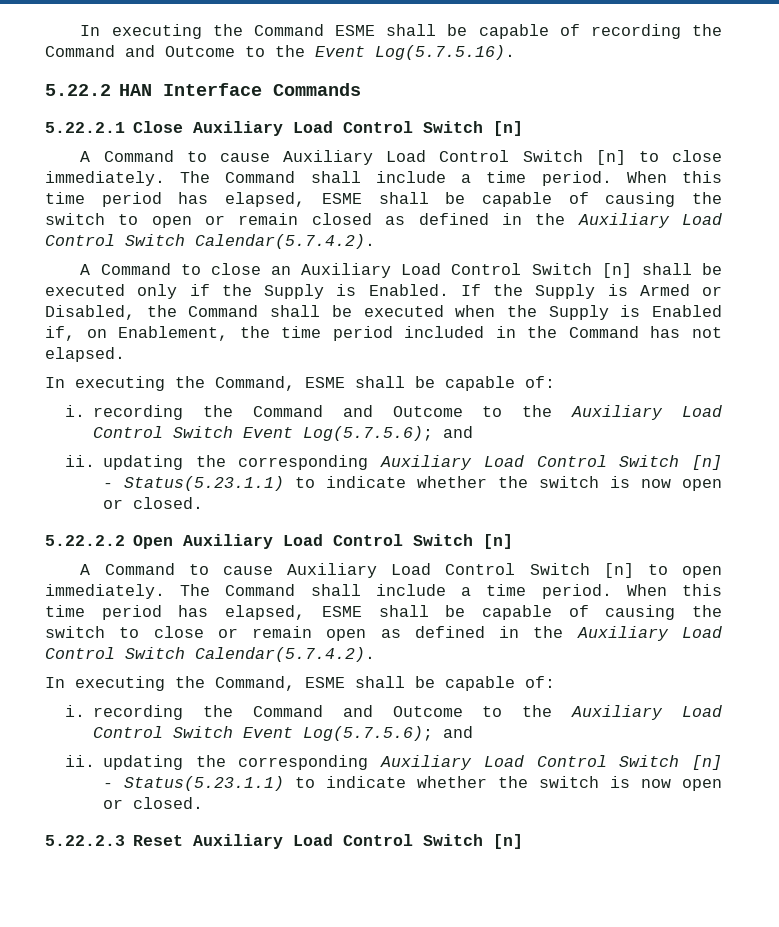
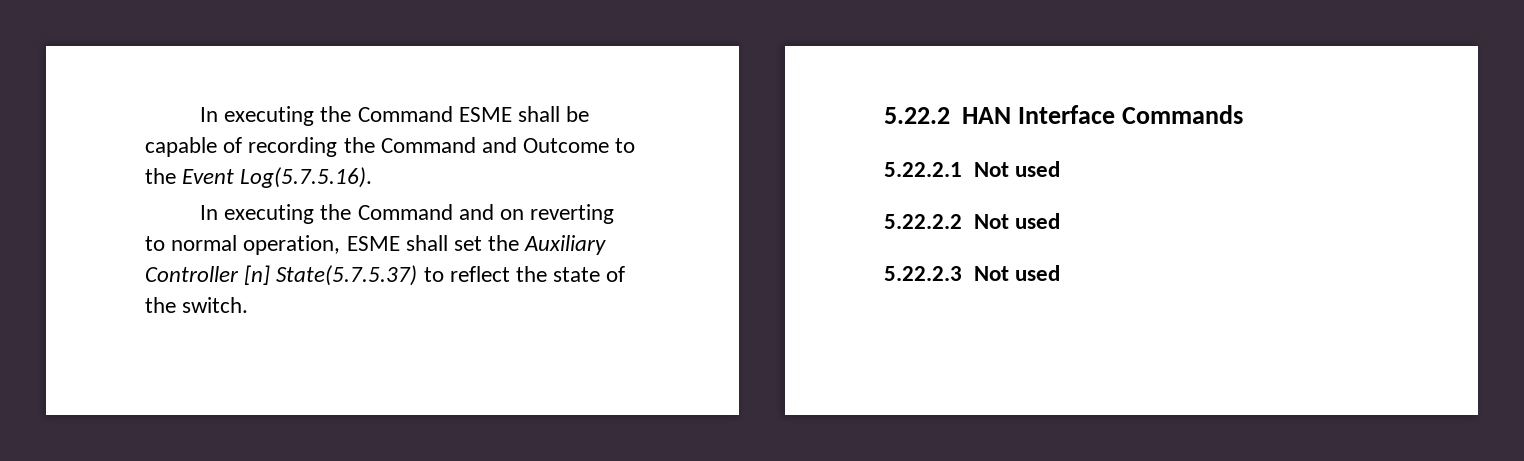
+ In executing the Command and on reverting to normal operation, ESME shall set the Auxiliary Controller [n] State(5.7.5.37) to reflect the state of the switch.
- 5.22.2.1 Close Auxiliary Load Control Switch [n]
- A Command to cause Auxiliary Load Control Switch [n] to close immediately. The Command shall include a time period. When this time period has elapsed, ESME shall be capable of causing the switch to open or remain closed as defined in the Auxiliary Load Control Switch Calendar(5.7.4.2).
- A Command to close an Auxiliary Load Control Switch [n] shall be executed only if the Supply is Enabled. If the Supply is Armed or Disabled, the Command shall be executed when the Supply is Enabled if, on Enablement, the time period included in the Command has not elapsed.
- In executing the Command, ESME shall be capable of:
- i. recording the Command and Outcome to the Auxiliary Load Control Switch Event Log(5.7.5.6); and
- ii. updating the corresponding Auxiliary Load Control Switch [n] - Status(5.23.1.1) to indicate whether the switch is now open or closed.
- 5.22.2.2 Open Auxiliary Load Control Switch [n]
- A Command to cause Auxiliary Load Control Switch [n] to open immediately. The Command shall include a time period. When this time period has elapsed, ESME shall be capable of causing the switch to close or remain open as defined in the Auxiliary Load Control Switch Calendar(5.7.4.2).
- In executing the Command, ESME shall be capable of:
- i. recording the Command and Outcome to the Auxiliary Load Control Switch Event Log(5.7.5.6); and
- ii. updating the corresponding Auxiliary Load Control Switch [n] - Status(5.23.1.1) to indicate whether the switch is now open or closed.
- 5.22.2.3 Reset Auxiliary Load Control Switch [n]
+ 5.22.2.1 Not used
+ 5.22.2.2 Not used
+ 5.22.2.3 Not used

